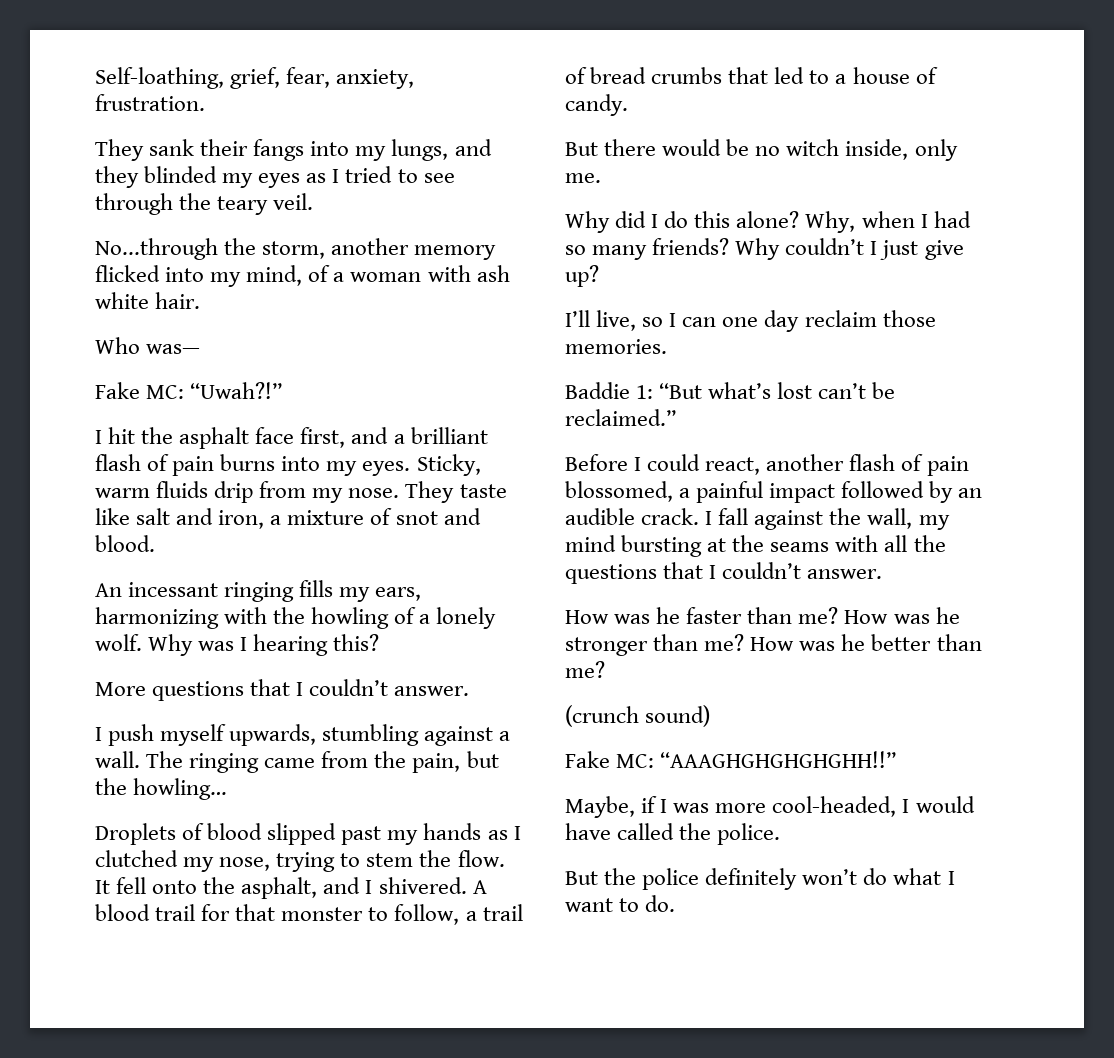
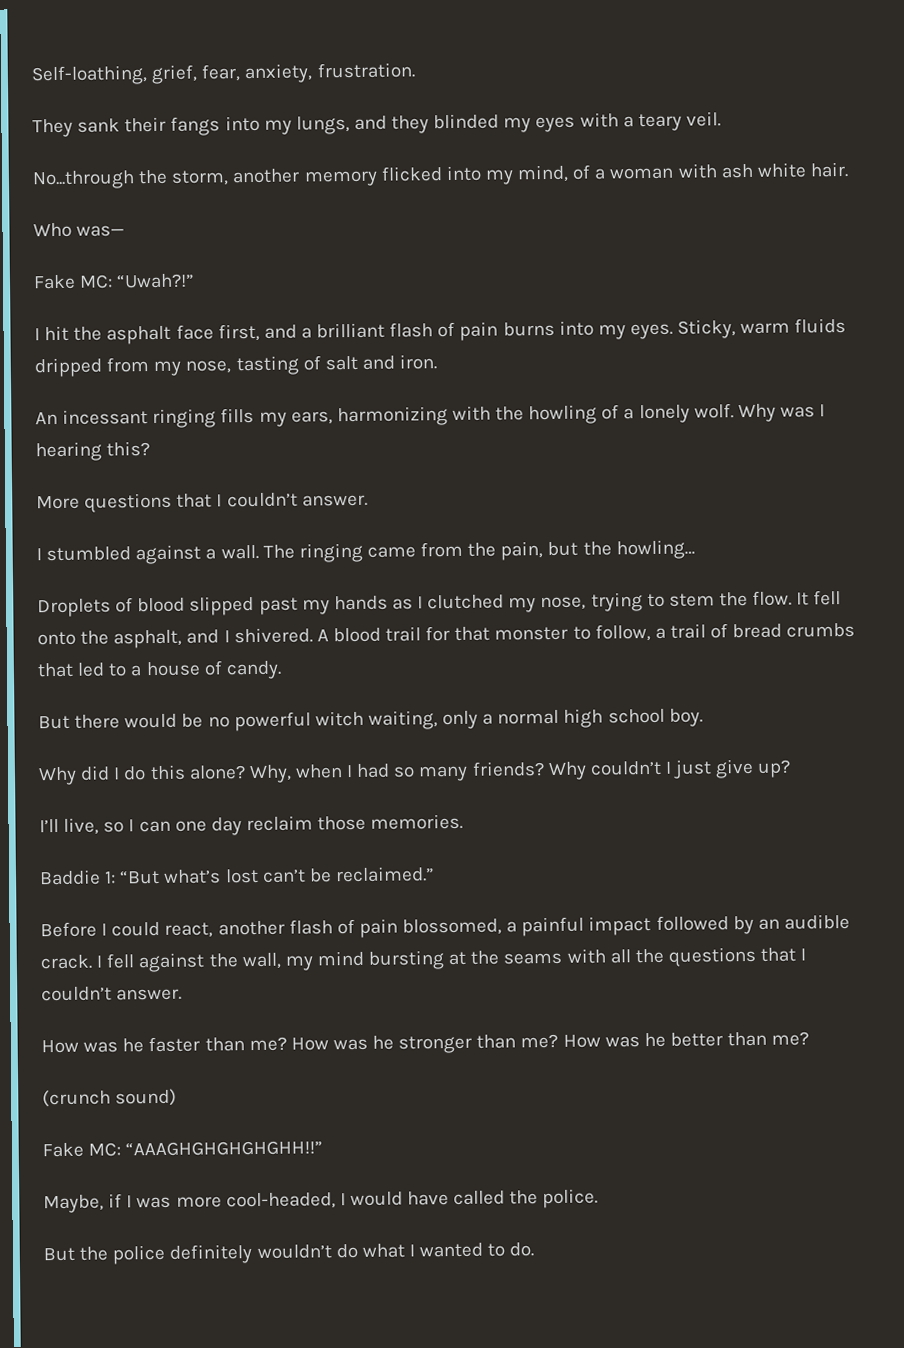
- They sank their fangs into my lungs, and they blinded my eyes as I tried to see through the teary veil.
+ They sank their fangs into my lungs, and they blinded my eyes with a teary veil.
- Sticky, warm fluids drip from my nose. They taste like salt and iron, a mixture of snot and blood.
+ Sticky, warm fluids dripped from my nose, tasting of salt and iron.
- I push myself upwards, stumbling against a wall.
+ I stumbled against a wall.
- But there would be no witch inside, only me.
+ But there would be no powerful witch waiting, only a normal high school boy.
- I fall against the wall, my mind bursting at the seams with all the questions that I couldn’t answer.
+ I fell against the wall, my mind bursting at the seams with all the questions that I couldn’t answer.
- But the police definitely won’t do what I want to do.
+ But the police definitely wouldn’t do what I wanted to do.

